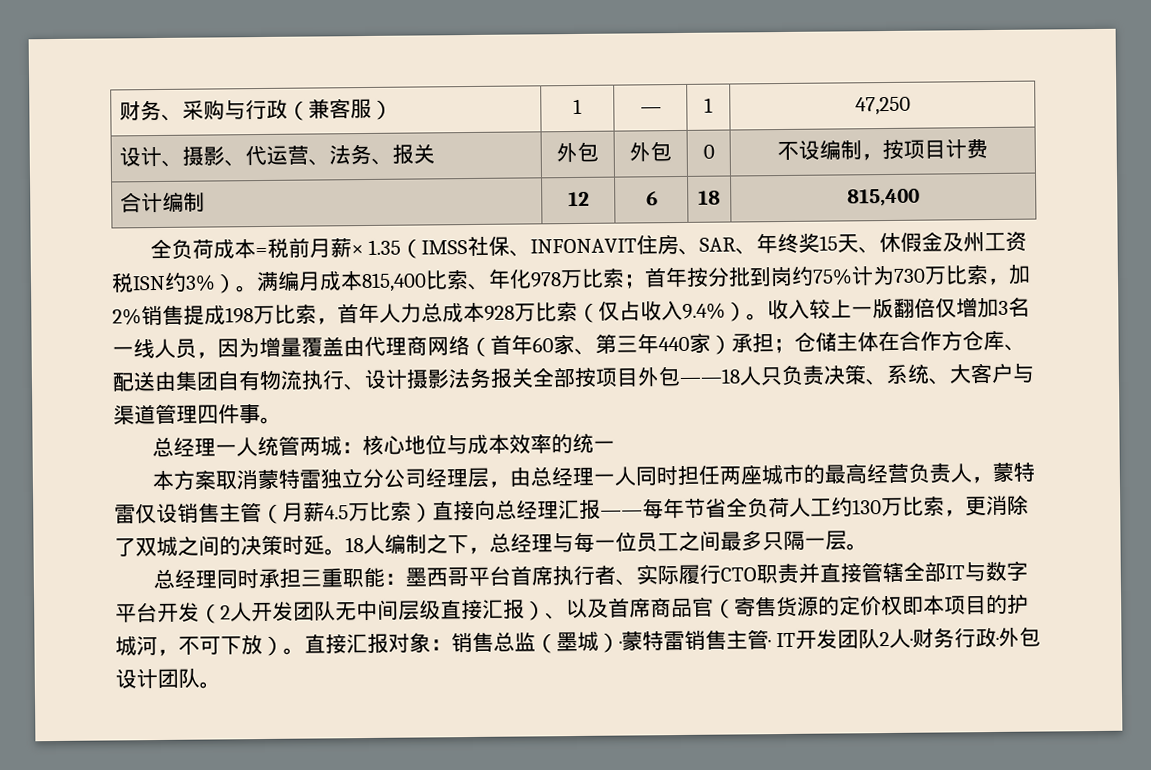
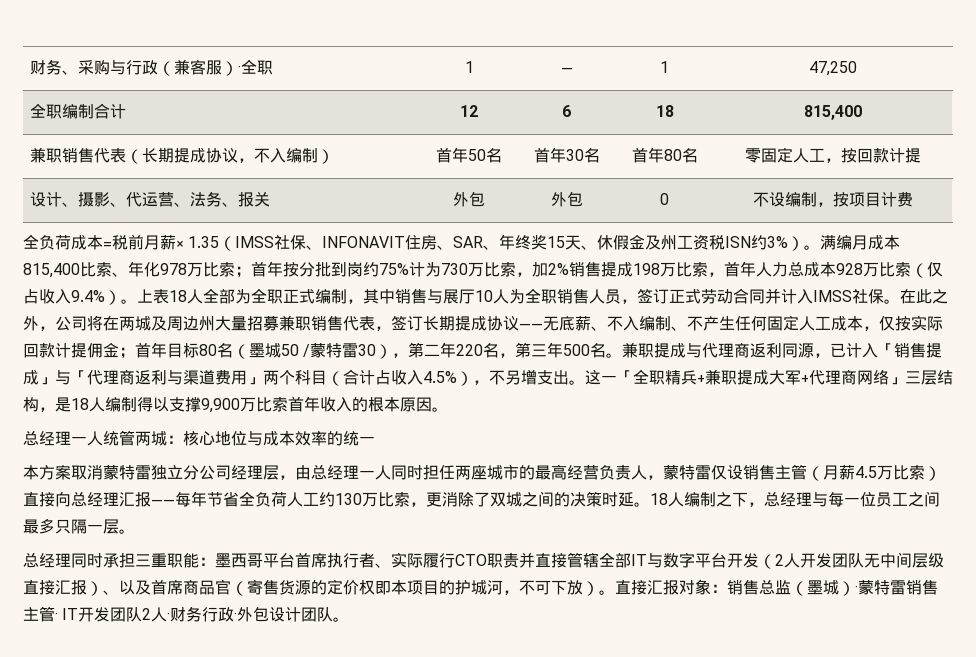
- 财务、采购与行政（兼客服） | 1 | — | 1 | 47,250
+ 财务、采购与行政（兼客服）·全职 | 1 | — | 1 | 47,250
+ 全职编制合计 | 12 | 6 | 18 | 815,400
+ 兼职销售代表（长期提成协议，不入编制） | 首年50名 | 首年30名 | 首年80名 | 零固定人工，按回款计提
- 合计编制 | 12 | 6 | 18 | 815,400
- 收入较上一版翻倍仅增加3名一线人员，因为增量覆盖由代理商网络（首年60家、第三年440家）承担；仓储主体在合作方仓库、配送由集团自有物流执行、设计摄影法务报关全部按项目外包——18人只负责决策、系统、大客户与渠道管理四件事。
+ 上表18人全部为全职正式编制，其中销售与展厅10人为全职销售人员，签订正式劳动合同并计入IMSS社保。在此之外，公司将在两城及周边州大量招募兼职销售代表，签订长期提成协议——无底薪、不入编制、不产生任何固定人工成本，仅按实际回款计提佣金；首年目标80名（墨城50 /蒙特雷30），第二年220名，第三年500名。兼职提成与代理商返利同源，已计入「销售提成」与「代理商返利与渠道费用」两个科目（合计占收入4.5%），不另增支出。这一「全职精兵+兼职提成大军+代理商网络」三层结构，是18人编制得以支撑9,900万比索首年收入的根本原因。

